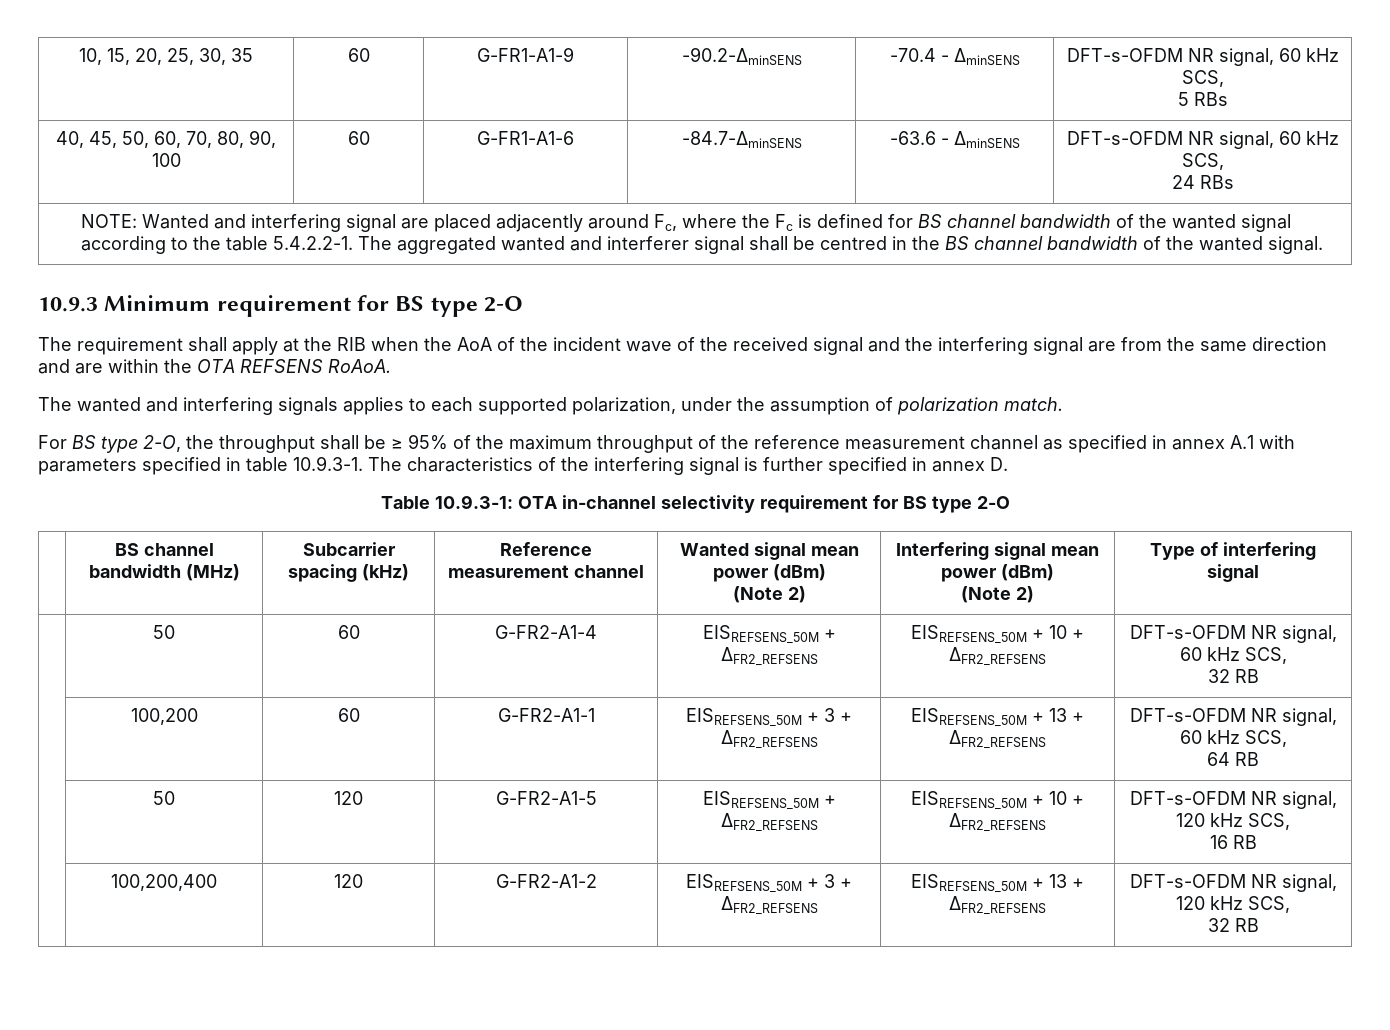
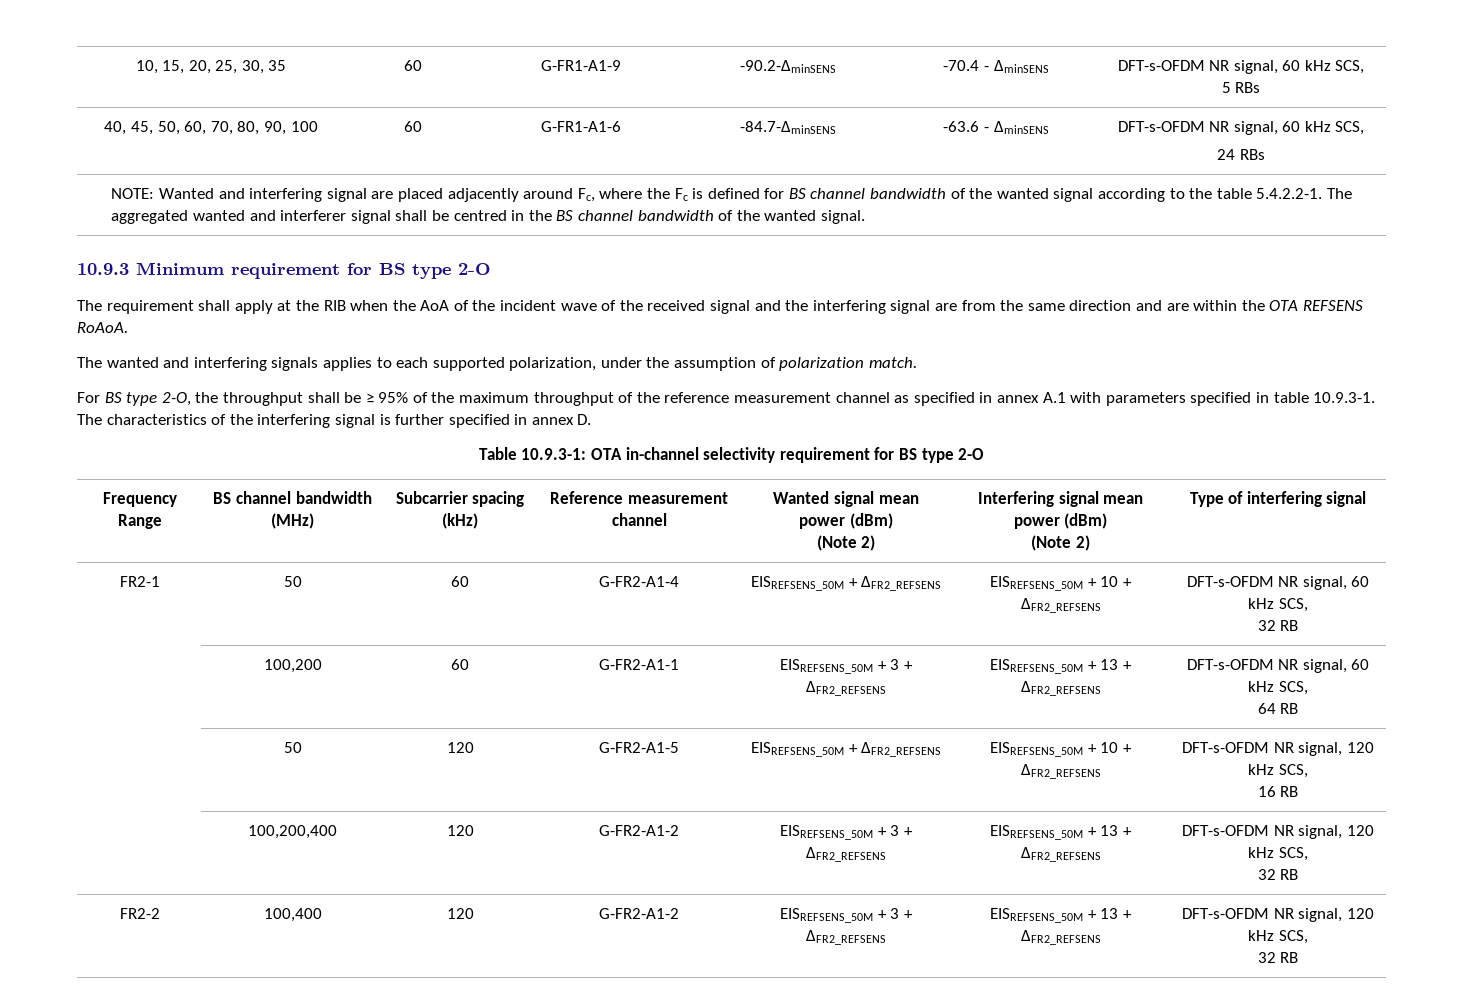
- | BS channel bandwidth (MHz) | Subcarrier spacing (kHz) | Reference measurement channel | Wanted signal mean power (dBm)
+ Frequency Range | BS channel bandwidth (MHz) | Subcarrier spacing (kHz) | Reference measurement channel | Wanted signal mean power (dBm)
- | 50 | 60 | G-FR2-A1-4 | EISREFSENS_50M + ΔFR2_REFSENS | EISREFSENS_50M + 10 + ΔFR2_REFSENS | DFT-s-OFDM NR signal, 60 kHz SCS,
+ FR2-1 | 50 | 60 | G-FR2-A1-4 | EISREFSENS_50M + ΔFR2_REFSENS | EISREFSENS_50M + 10 + ΔFR2_REFSENS | DFT-s-OFDM NR signal, 60 kHz SCS,
+ FR2-2 | 100,400 | 120 | G-FR2-A1-2 | EISREFSENS_50M + 3 + ΔFR2_REFSENS | EISREFSENS_50M + 13 + ΔFR2_REFSENS | DFT-s-OFDM NR signal, 120 kHz SCS,
+ 32 RB

